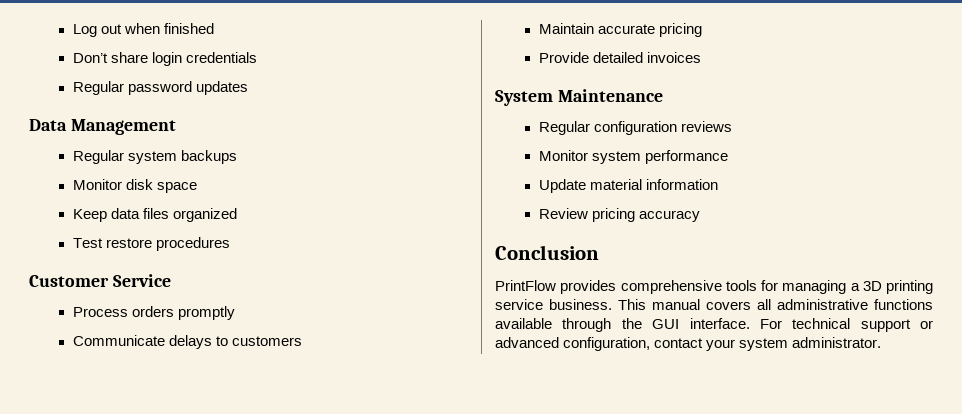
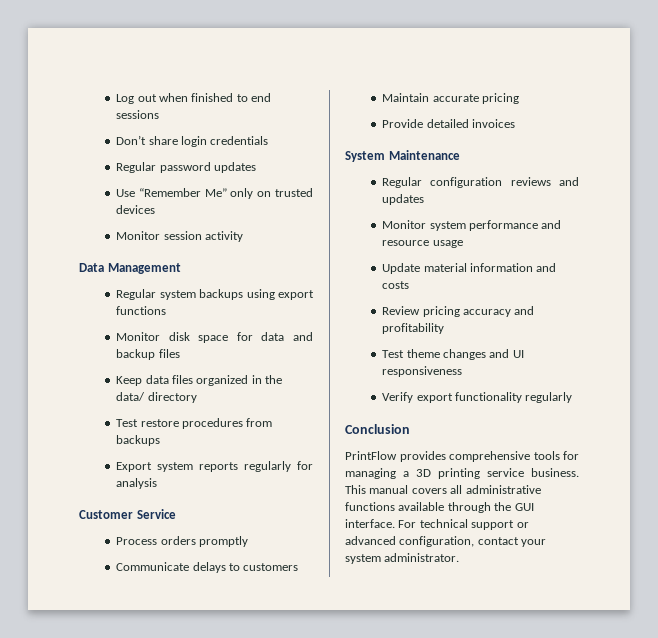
- Log out when finished
+ Log out when finished to end sessions
+ Use “Remember Me” only on trusted devices
+ Monitor session activity
- Regular system backups
+ Regular system backups using export functions
- Monitor disk space
+ Monitor disk space for data and backup files
- Keep data files organized
+ Keep data files organized in the data/ directory
- Test restore procedures
+ Test restore procedures from backups
+ Export system reports regularly for analysis
- Regular configuration reviews
+ Regular configuration reviews and updates
- Monitor system performance
+ Monitor system performance and resource usage
- Update material information
+ Update material information and costs
- Review pricing accuracy
+ Review pricing accuracy and profitability
+ Test theme changes and UI responsiveness
+ Verify export functionality regularly

